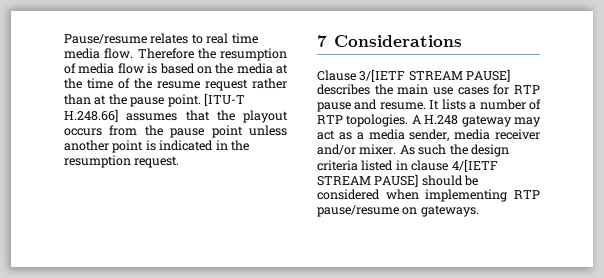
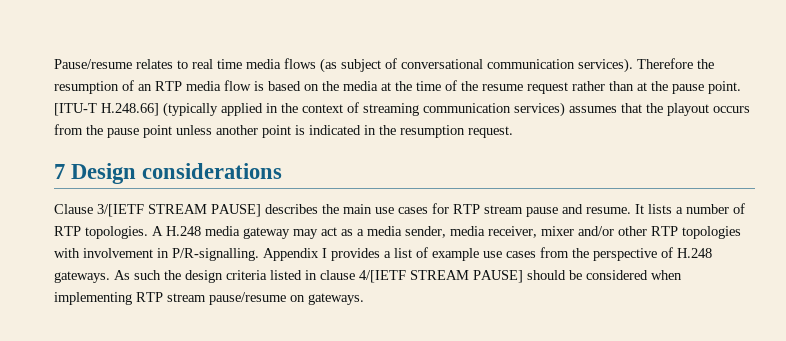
- Pause/resume relates to real time media flow.
+ Pause/resume relates to real time media flows (as subject of conversational communication services).
- Therefore the resumption of media flow is based on the media at the time of the resume request rather than at the pause point.
+ Therefore the resumption of an RTP media flow is based on the media at the time of the resume request rather than at the pause point.
- [ITU-T H.248.66] assumes that the playout occurs from the pause point unless another point is indicated in the resumption request.
+ [ITU-T H.248.66] (typically applied in the context of streaming communication services) assumes that the playout occurs from the pause point unless another point is indicated in the resumption request.
- 7 Considerations
+ 7 Design considerations
- Clause 3/[IETF STREAM PAUSE] describes the main use cases for RTP pause and resume.
+ Clause 3/[IETF STREAM PAUSE] describes the main use cases for RTP stream pause and resume.
- A H.248 gateway may act as a media sender, media receiver and/or mixer.
+ A H.248 media gateway may act as a media sender, media receiver, mixer and/or other RTP topologies with involvement in P/R-signalling. Appendix I provides a list of example use cases from the perspective of H.248 gateways.
- As such the design criteria listed in clause 4/[IETF STREAM PAUSE] should be considered when implementing RTP pause/resume on gateways.
+ As such the design criteria listed in clause 4/[IETF STREAM PAUSE] should be considered when implementing RTP stream pause/resume on gateways.

